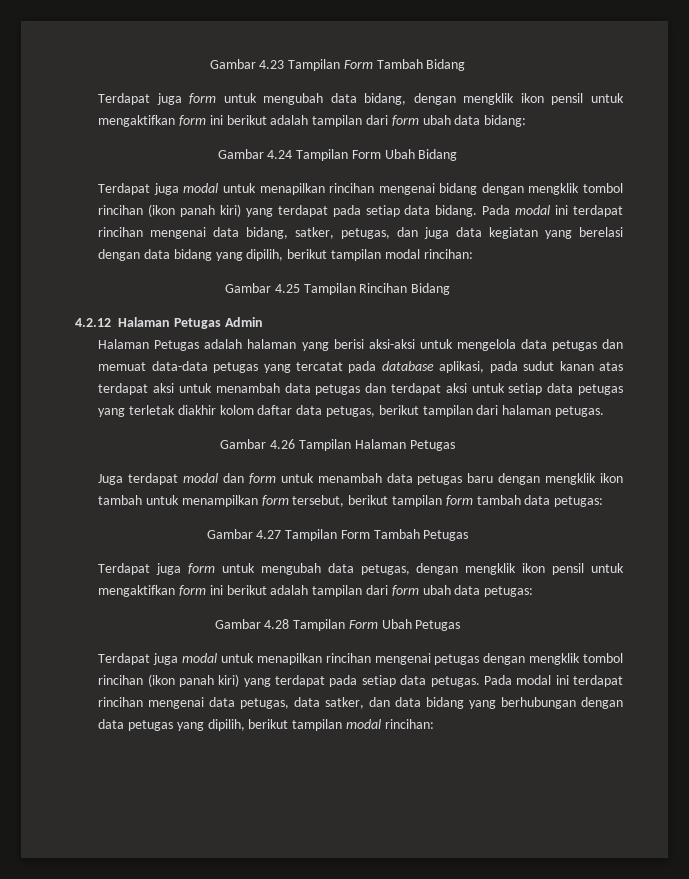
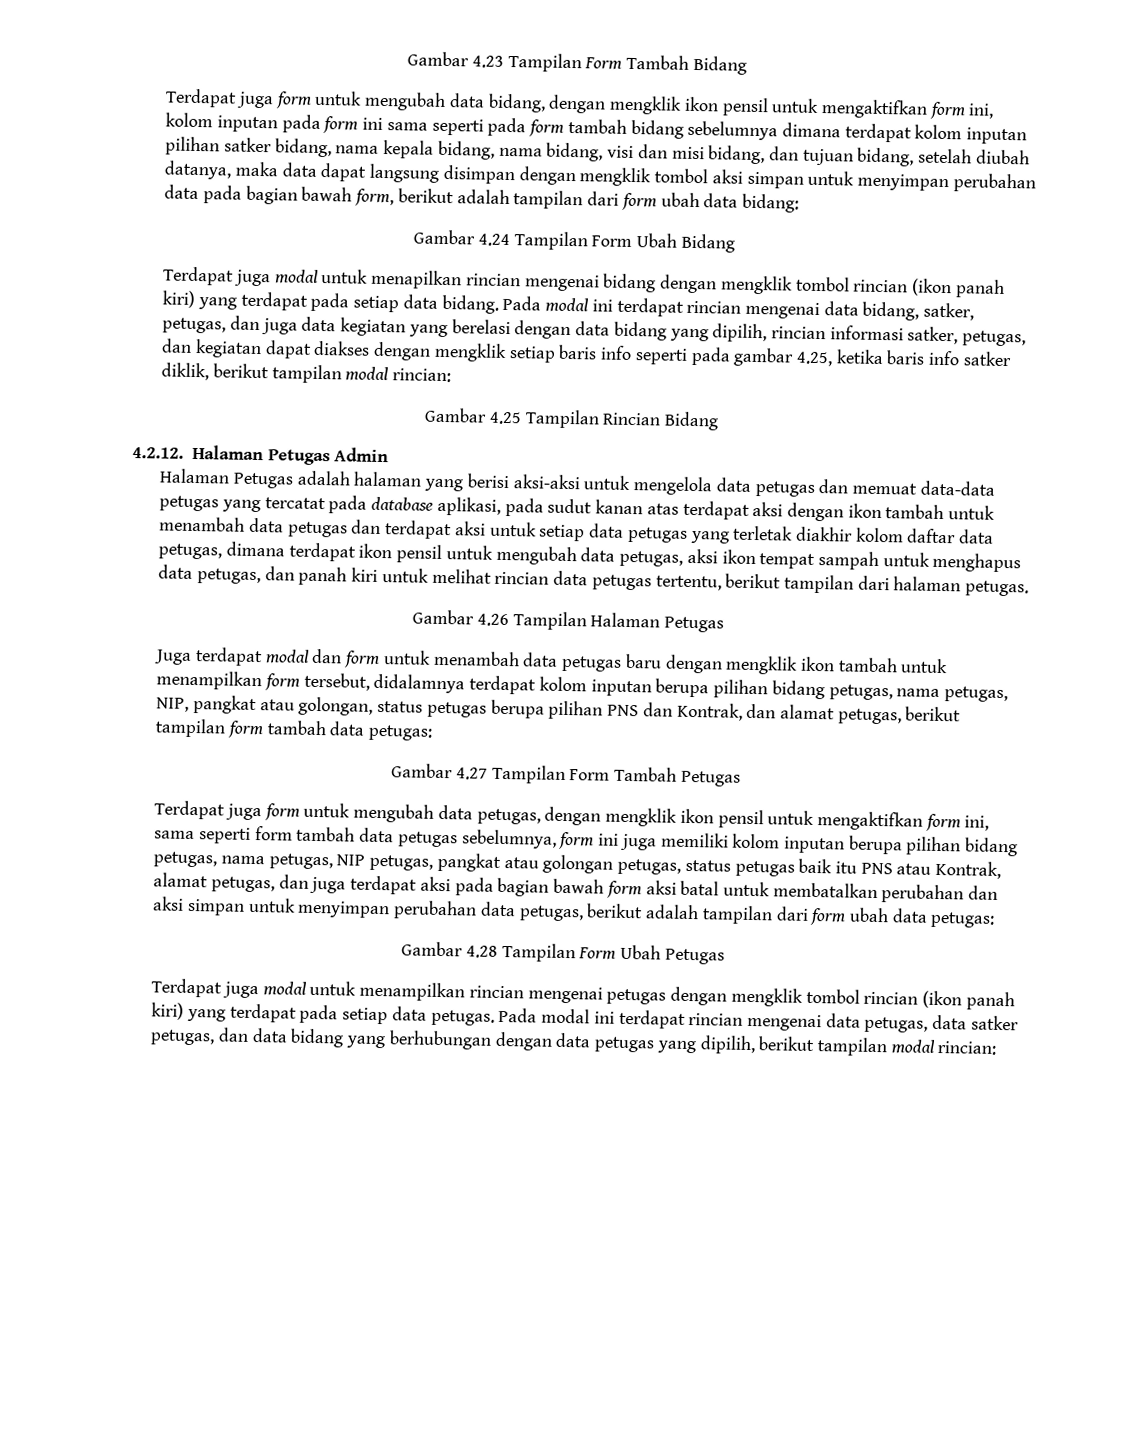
- Terdapat juga form untuk mengubah data bidang, dengan mengklik ikon pensil untuk mengaktifkan form ini berikut adalah tampilan dari form ubah data bidang:
+ Terdapat juga form untuk mengubah data bidang, dengan mengklik ikon pensil untuk mengaktifkan form ini, kolom inputan pada form ini sama seperti pada form tambah bidang sebelumnya dimana terdapat kolom inputan pilihan satker bidang, nama kepala bidang, nama bidang, visi dan misi bidang, dan tujuan bidang, setelah diubah datanya, maka data dapat langsung disimpan dengan mengklik tombol aksi simpan untuk menyimpan perubahan data pada bagian bawah form, berikut adalah tampilan dari form ubah data bidang:
- Terdapat juga modal untuk menapilkan rincihan mengenai bidang dengan mengklik tombol rincihan (ikon panah kiri) yang terdapat pada setiap data bidang.
+ Terdapat juga modal untuk menapilkan rincian mengenai bidang dengan mengklik tombol rincian (ikon panah kiri) yang terdapat pada setiap data bidang.
- Pada modal ini terdapat rincihan mengenai data bidang, satker, petugas, dan juga data kegiatan yang berelasi dengan data bidang yang dipilih, berikut tampilan modal rincihan:
+ Pada modal ini terdapat rincian mengenai data bidang, satker, petugas, dan juga data kegiatan yang berelasi dengan data bidang yang dipilih, rincian informasi satker, petugas, dan kegiatan dapat diakses dengan mengklik setiap baris info seperti pada gambar 4.25, ketika baris info satker diklik, berikut tampilan modal rincian:
- Gambar 4.25 Tampilan Rincihan Bidang
- 4.2.12 Halaman Petugas Admin
+ Gambar 4.25 Tampilan Rincian Bidang
+ 4.2.12. Halaman Petugas Admin
- Halaman Petugas adalah halaman yang berisi aksi-aksi untuk mengelola data petugas dan memuat data-data petugas yang tercatat pada database aplikasi, pada sudut kanan atas terdapat aksi untuk menambah data petugas dan terdapat aksi untuk setiap data petugas yang terletak diakhir kolom daftar data petugas, berikut tampilan dari halaman petugas.
+ Halaman Petugas adalah halaman yang berisi aksi-aksi untuk mengelola data petugas dan memuat data-data petugas yang tercatat pada database aplikasi, pada sudut kanan atas terdapat aksi dengan ikon tambah untuk menambah data petugas dan terdapat aksi untuk setiap data petugas yang terletak diakhir kolom daftar data petugas, dimana terdapat ikon pensil untuk mengubah data petugas, aksi ikon tempat sampah untuk menghapus data petugas, dan panah kiri untuk melihat rincian data petugas tertentu, berikut tampilan dari halaman petugas.
- Juga terdapat modal dan form untuk menambah data petugas baru dengan mengklik ikon tambah untuk menampilkan form tersebut, berikut tampilan form tambah data petugas:
+ Juga terdapat modal dan form untuk menambah data petugas baru dengan mengklik ikon tambah untuk menampilkan form tersebut, didalamnya terdapat kolom inputan berupa pilihan bidang petugas, nama petugas, NIP, pangkat atau golongan, status petugas berupa pilihan PNS dan Kontrak, dan alamat petugas, berikut tampilan form tambah data petugas:
- Terdapat juga form untuk mengubah data petugas, dengan mengklik ikon pensil untuk mengaktifkan form ini berikut adalah tampilan dari form ubah data petugas:
+ Terdapat juga form untuk mengubah data petugas, dengan mengklik ikon pensil untuk mengaktifkan form ini, sama seperti form tambah data petugas sebelumnya, form ini juga memiliki kolom inputan berupa pilihan bidang petugas, nama petugas, NIP petugas, pangkat atau golongan petugas, status petugas baik itu PNS atau Kontrak, alamat petugas, dan juga terdapat aksi pada bagian bawah form aksi batal untuk membatalkan perubahan dan aksi simpan untuk menyimpan perubahan data petugas, berikut adalah tampilan dari form ubah data petugas:
- Terdapat juga modal untuk menapilkan rincihan mengenai petugas dengan mengklik tombol rincihan (ikon panah kiri) yang terdapat pada setiap data petugas.
+ Terdapat juga modal untuk menampilkan rincian mengenai petugas dengan mengklik tombol rincian (ikon panah kiri) yang terdapat pada setiap data petugas.
- Pada modal ini terdapat rincihan mengenai data petugas, data satker, dan data bidang yang berhubungan dengan data petugas yang dipilih, berikut tampilan modal rincihan:
+ Pada modal ini terdapat rincian mengenai data petugas, data satker petugas, dan data bidang yang berhubungan dengan data petugas yang dipilih, berikut tampilan modal rincian:

